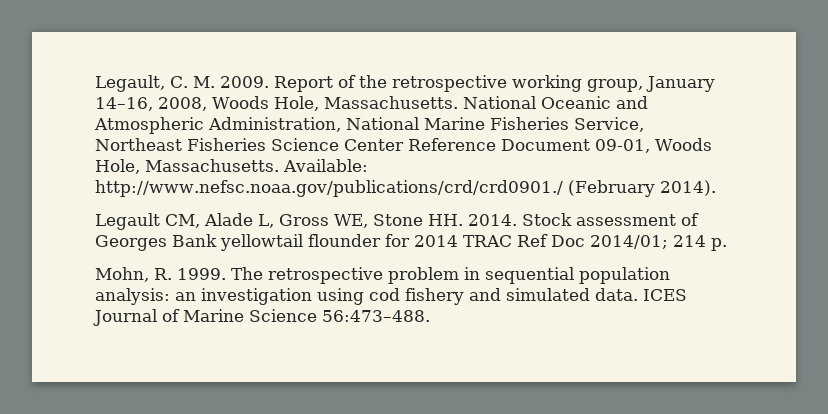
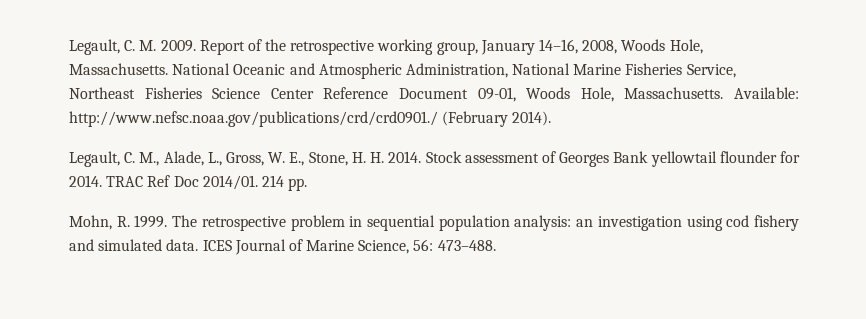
- Legault CM, Alade L, Gross WE, Stone HH. 2014.
+ Legault, C. M., Alade, L., Gross, W. E., Stone, H. H. 2014.
- Stock assessment of Georges Bank yellowtail flounder for 2014 TRAC Ref Doc 2014/01; 214 p.
+ Stock assessment of Georges Bank yellowtail flounder for 2014. TRAC Ref Doc 2014/01. 214 pp.
- ICES Journal of Marine Science 56:473–488.
+ ICES Journal of Marine Science, 56: 473–488.

